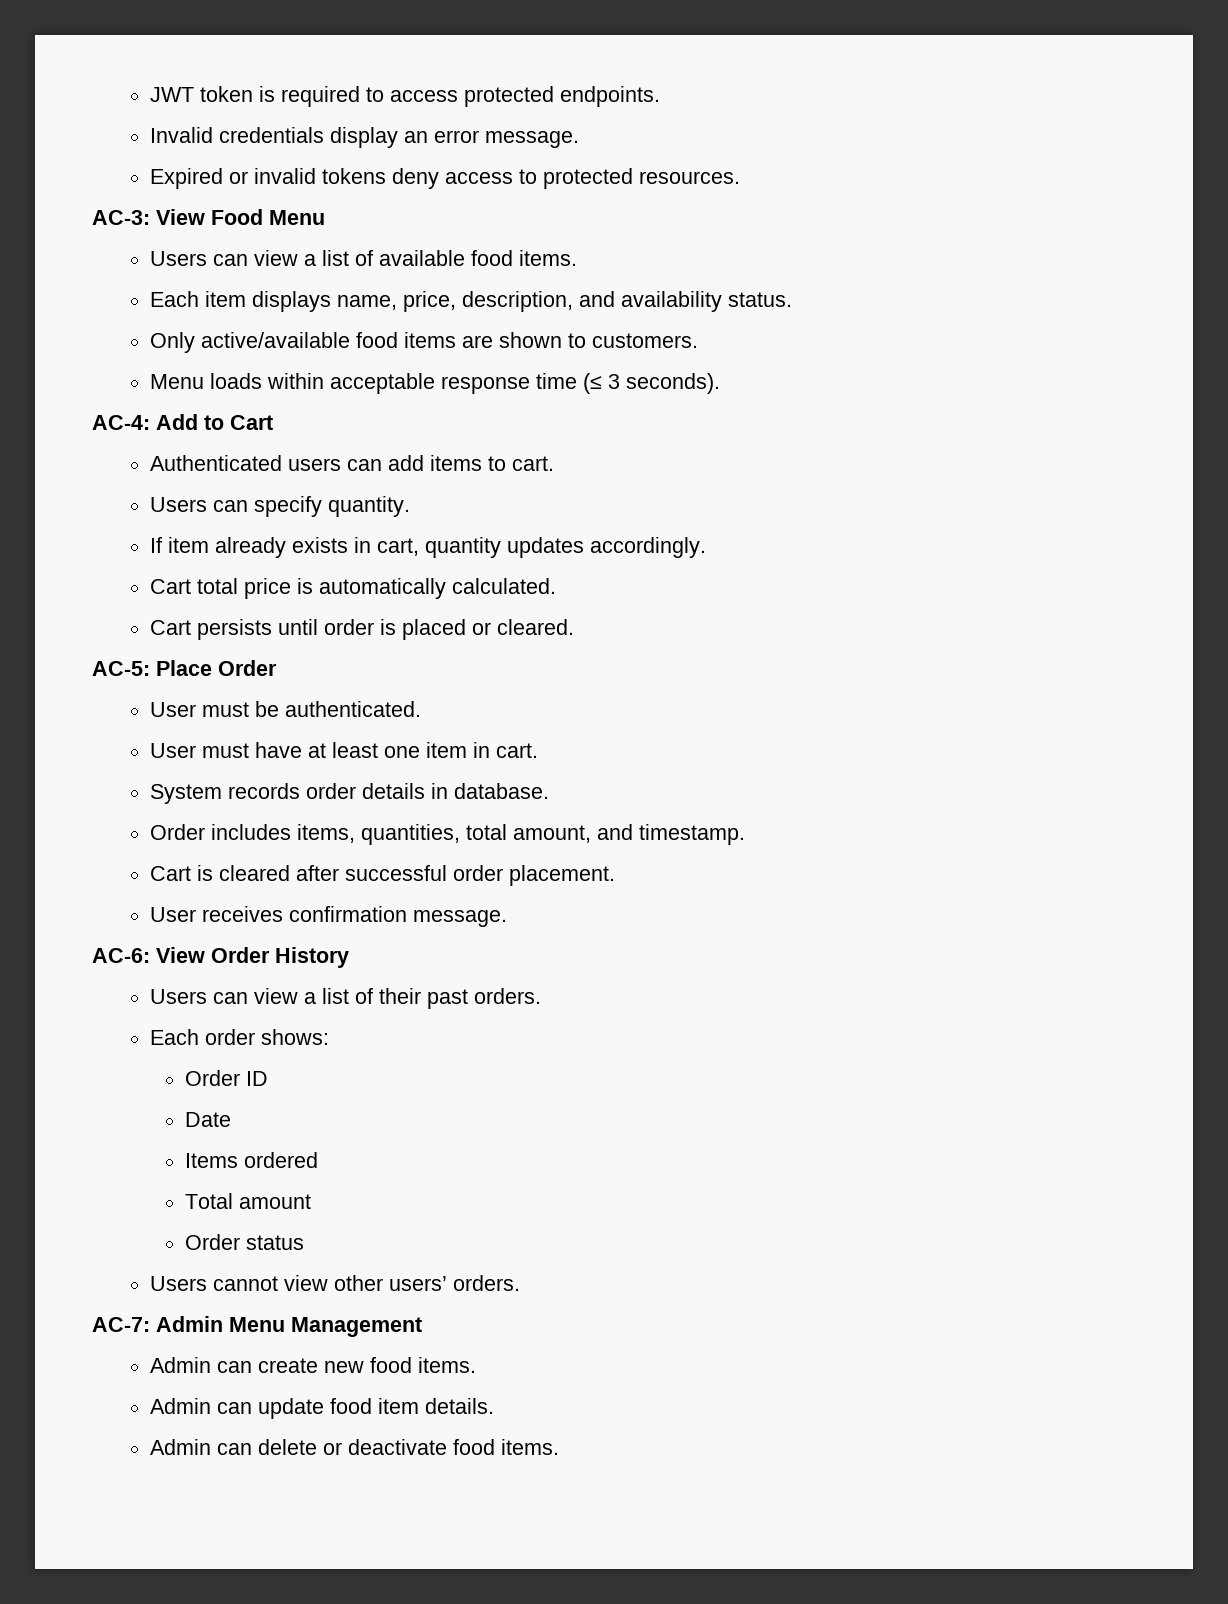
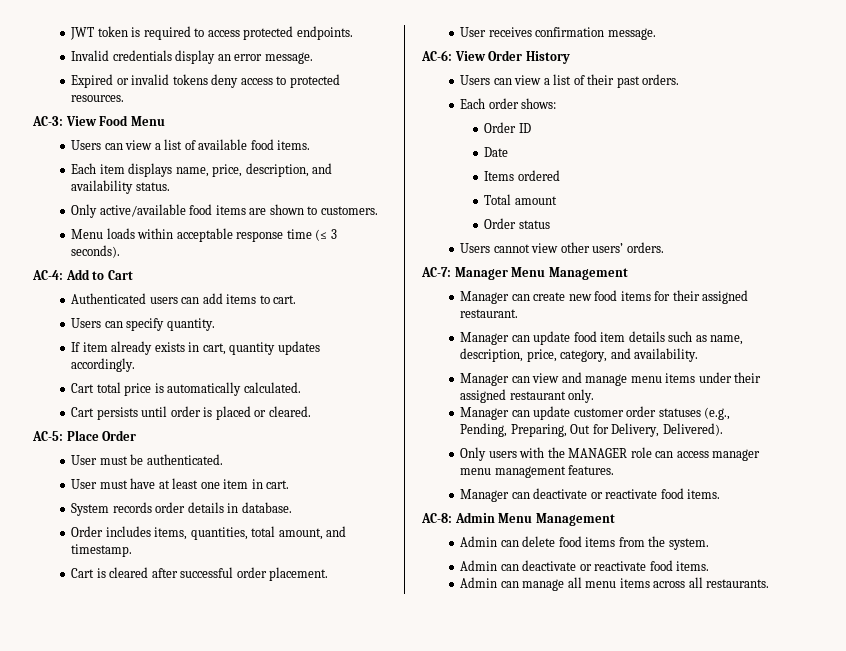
- AC-7: Admin Menu Management
+ AC-7: Manager Menu Management
+ Manager can create new food items for their assigned restaurant.
+ Manager can update food item details such as name, description, price, category, and availability.
+ Manager can view and manage menu items under their assigned restaurant only.
+ Manager can update customer order statuses (e.g., Pending, Preparing, Out for Delivery, Delivered).
+ Only users with the MANAGER role can access manager menu management features.
+ Manager can deactivate or reactivate food items.
+ AC-8: Admin Menu Management
- Admin can create new food items.
- Admin can update food item details.
- Admin can delete or deactivate food items.
+ Admin can delete food items from the system.
+ Admin can deactivate or reactivate food items.
+ Admin can manage all menu items across all restaurants.

